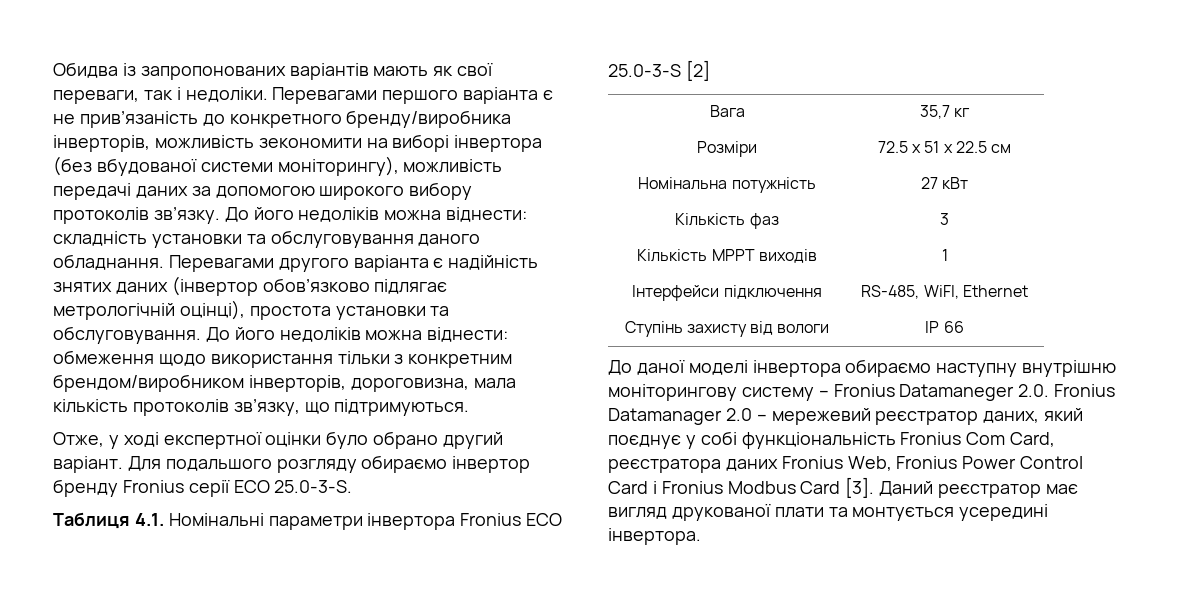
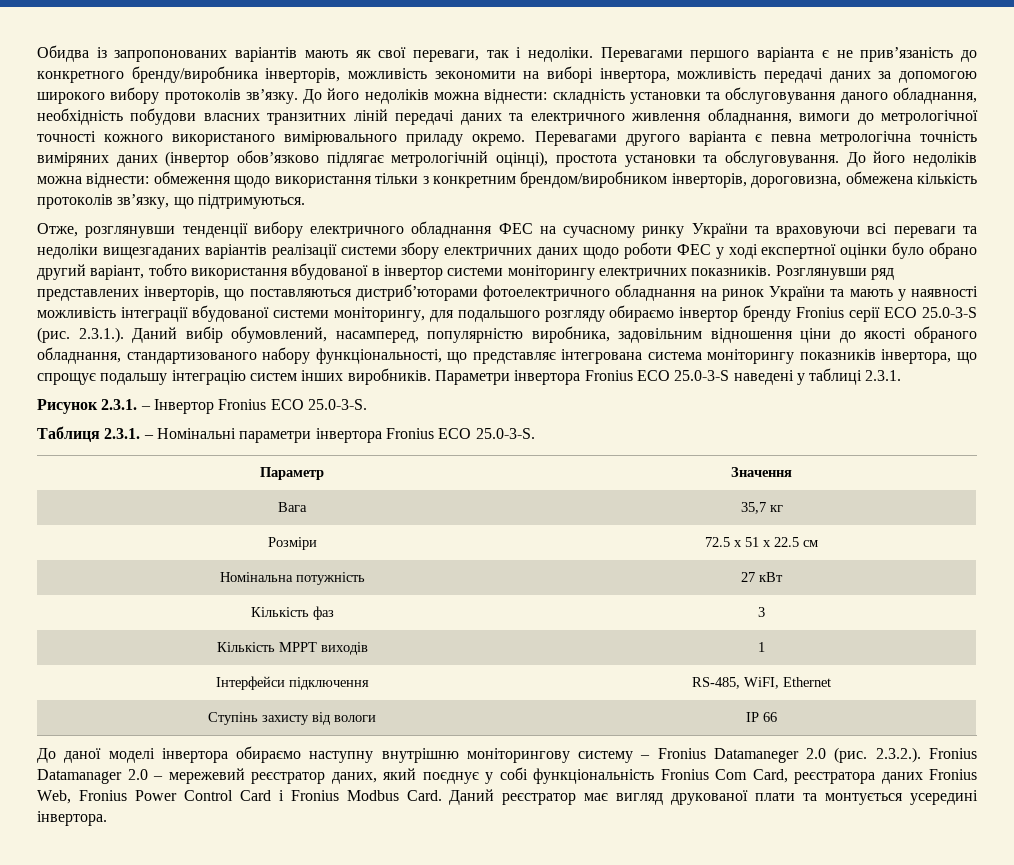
- Перевагами першого варіанта є не прив’язаність до конкретного бренду/виробника інверторів, можливість зекономити на виборі інвертора (без вбудованої системи моніторингу), можливість передачі даних за допомогою широкого вибору протоколів зв’язку.
+ Перевагами першого варіанта є не прив’язаність до конкретного бренду/виробника інверторів, можливість зекономити на виборі інвертора, можливість передачі даних за допомогою широкого вибору протоколів зв’язку.
- До його недоліків можна віднести: складність установки та обслуговування даного обладнання. Перевагами другого варіанта є надійність знятих даних (інвертор обов’язково підлягає метрологічній оцінці), простота установки та обслуговування.
+ До його недоліків можна віднести: складність установки та обслуговування даного обладнання, необхідність побудови власних транзитних ліній передачі даних та електричного живлення обладнання, вимоги до метрологічної точності кожного використаного вимірювального приладу окремо. Перевагами другого варіанта є певна метрологічна точність виміряних даних (інвертор обов’язково підлягає метрологічній оцінці), простота установки та обслуговування.
- До його недоліків можна віднести: обмеження щодо використання тільки з конкретним брендом/виробником інверторів, дороговизна, мала кількість протоколів зв’язку, що підтримуються.
+ До його недоліків можна віднести: обмеження щодо використання тільки з конкретним брендом/виробником інверторів, дороговизна, обмежена кількість протоколів зв’язку, що підтримуються.
- Отже, у ході експертної оцінки було обрано другий варіант. Для подальшого розгляду обираємо інвертор бренду Fronius серії ECO 25.0-3-S.
+ Отже, розглянувши тенденції вибору електричного обладнання ФЕС на сучасному ринку України та враховуючи всі переваги та недоліки вищезгаданих варіантів реалізації системи збору електричних даних щодо роботи ФЕС у ході експертної оцінки було обрано другий варіант, тобто використання вбудованої в інвертор системи моніторингу електричних показників. Розглянувши ряд представлених інверторів, що поставляються дистриб’юторами фотоелектричного обладнання на ринок України та мають у наявності можливість інтеграції вбудованої системи моніторингу, для подальшого розгляду обираємо інвертор бренду Fronius серії ECO 25.0-3-S (рис. 2.3.1.). Даний вибір обумовлений, насамперед, популярністю виробника, задовільним відношення ціни до якості обраного обладнання, стандартизованого набору функціональності, що представляє інтегрована система моніторингу показників інвертора, що спрощує подальшу інтеграцію систем інших виробників. Параметри інвертора Fronius ECO 25.0-3-S наведені у таблиці 2.3.1.
+ Рисунок 2.3.1. – Інвертор Fronius ECO 25.0-3-S.
- Таблиця 4.1. Номінальні параметри інвертора Fronius ECO 25.0-3-S [2]
+ Таблиця 2.3.1. – Номінальні параметри інвертора Fronius ECO 25.0-3-S.
+ Параметр | Значення
- До даної моделі інвертора обираємо наступну внутрішню моніторингову систему – Fronius Datamaneger 2.0. Fronius Datamanager 2.0 – мережевий реєстратор даних, який поєднує у собі функціональність Fronius Com Card, реєстратора даних Fronius Web, Fronius Power Control Card і Fronius Modbus Card [3].
+ До даної моделі інвертора обираємо наступну внутрішню моніторингову систему – Fronius Datamaneger 2.0 (рис. 2.3.2.). Fronius Datamanager 2.0 – мережевий реєстратор даних, який поєднує у собі функціональність Fronius Com Card, реєстратора даних Fronius Web, Fronius Power Control Card і Fronius Modbus Card.

